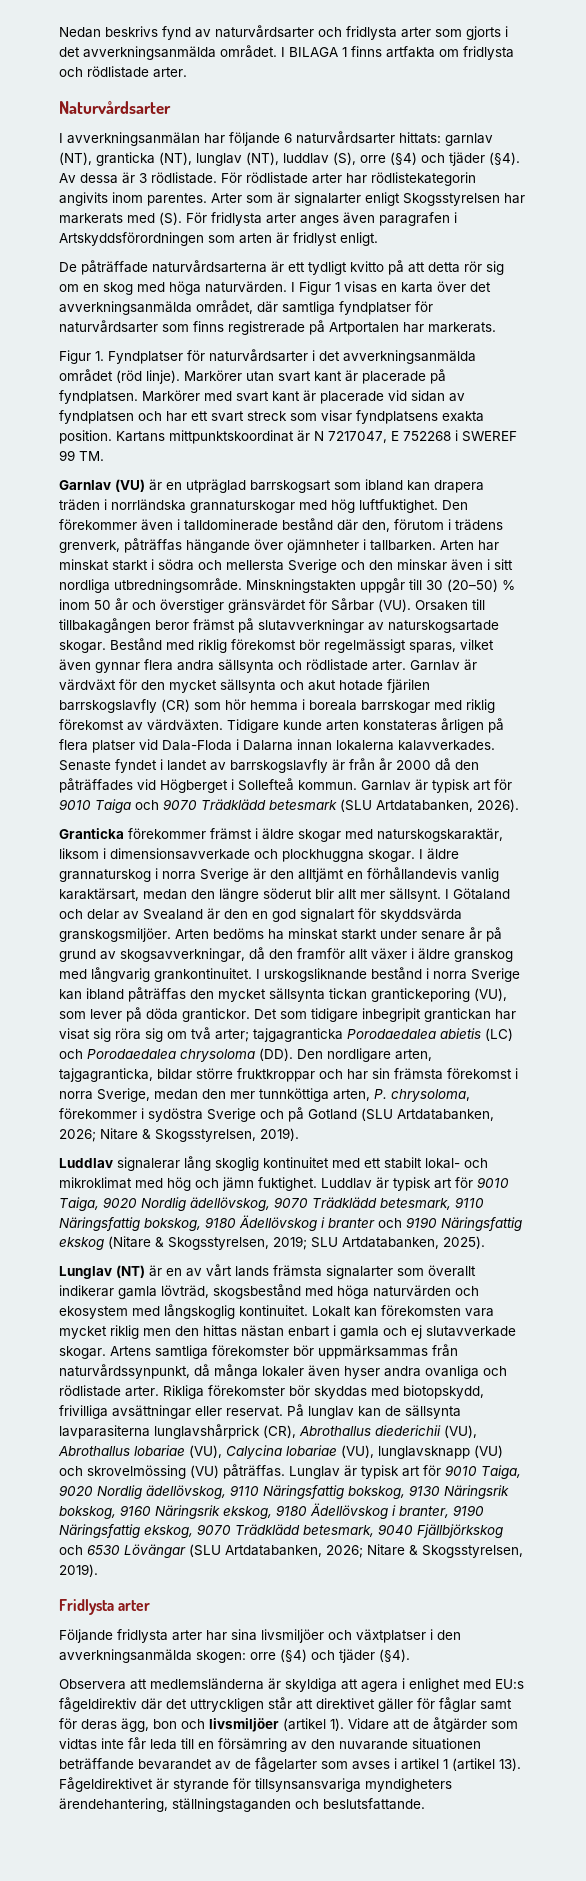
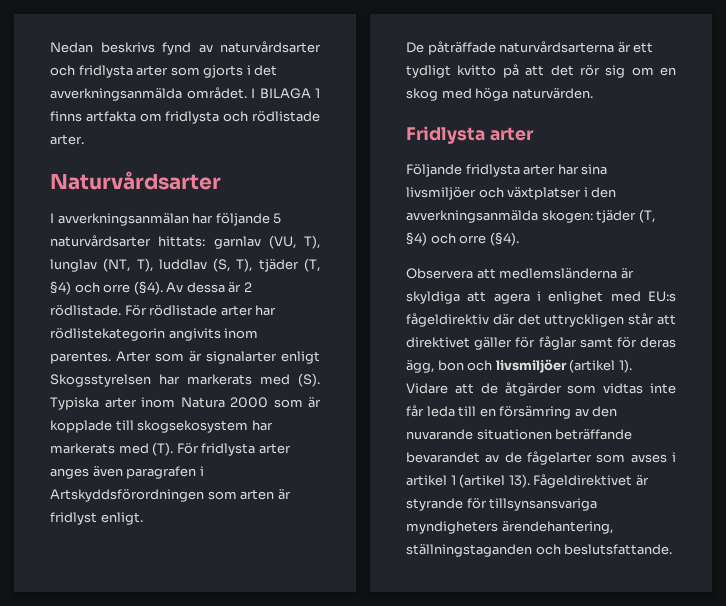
- I avverkningsanmälan har följande 6 naturvårdsarter hittats: garnlav (NT), granticka (NT), lunglav (NT), luddlav (S), orre (§4) och tjäder (§4).
+ I avverkningsanmälan har följande 5 naturvårdsarter hittats: garnlav (VU, T), lunglav (NT, T), luddlav (S, T), tjäder (T, §4) och orre (§4).
- Av dessa är 3 rödlistade.
+ Av dessa är 2 rödlistade.
- Arter som är signalarter enligt Skogsstyrelsen har markerats med (S). För fridlysta arter anges även paragrafen i Artskyddsförordningen som arten är fridlyst enligt.
+ Arter som är signalarter enligt Skogsstyrelsen har markerats med (S). Typiska arter inom Natura 2000 som är kopplade till skogsekosystem har markerats med (T). För fridlysta arter anges även paragrafen i Artskyddsförordningen som arten är fridlyst enligt.
- De påträffade naturvårdsarterna är ett tydligt kvitto på att detta rör sig om en skog med höga naturvärden. I Figur 1 visas en karta över det avverkningsanmälda området, där samtliga fyndplatser för naturvårdsarter som finns registrerade på Artportalen har markerats.
- Figur 1. Fyndplatser för naturvårdsarter i det avverkningsanmälda området (röd linje). Markörer utan svart kant är placerade på fyndplatsen. Markörer med svart kant är placerade vid sidan av fyndplatsen och har ett svart streck som visar fyndplatsens exakta position. Kartans mittpunktskoordinat är N 7217047, E 752268 i SWEREF 99 TM.
- Garnlav (VU) är en utpräglad barrskogsart som ibland kan drapera träden i norrländska grannaturskogar med hög luftfuktighet. Den förekommer även i talldominerade bestånd där den, förutom i trädens grenverk, påträffas hängande över ojämnheter i tallbarken. Arten har minskat starkt i södra och mellersta Sverige och den minskar även i sitt nordliga utbredningsområde. Minskningstakten uppgår till 30 (20–50) % inom 50 år och överstiger gränsvärdet för Sårbar (VU). Orsaken till tillbakagången beror främst på slutavverkningar av naturskogsartade skogar. Bestånd med riklig förekomst bör regelmässigt sparas, vilket även gynnar flera andra sällsynta och rödlistade arter. Garnlav är värdväxt för den mycket sällsynta och akut hotade fjärilen barrskogslavfly (CR) som hör hemma i boreala barrskogar med riklig förekomst av värdväxten. Tidigare kunde arten konstateras årligen på flera platser vid Dala-Floda i Dalarna innan lokalerna kalavverkades. Senaste fyndet i landet av barrskogslavfly är från år 2000 då den påträffades vid Högberget i Sollefteå kommun. Garnlav är typisk art för 9010 Taiga och 9070 Trädklädd betesmark (SLU Artdatabanken, 2026).
- Granticka förekommer främst i äldre skogar med naturskogskaraktär, liksom i dimensionsavverkade och plockhuggna skogar. I äldre grannaturskog i norra Sverige är den alltjämt en förhållandevis vanlig karaktärsart, medan den längre söderut blir allt mer sällsynt. I Götaland och delar av Svealand är den en god signalart för skyddsvärda granskogsmiljöer. Arten bedöms ha minskat starkt under senare år på grund av skogsavverkningar, då den framför allt växer i äldre granskog med långvarig grankontinuitet. I urskogsliknande bestånd i norra Sverige kan ibland påträffas den mycket sällsynta tickan grantickeporing (VU), som lever på döda grantickor. Det som tidigare inbegripit grantickan har visat sig röra sig om två arter; tajgagranticka Porodaedalea abietis (LC) och Porodaedalea chrysoloma (DD). Den nordligare arten, tajgagranticka, bildar större fruktkroppar och har sin främsta förekomst i norra Sverige, medan den mer tunnköttiga arten, P. chrysoloma, förekommer i sydöstra Sverige och på Gotland (SLU Artdatabanken, 2026; Nitare & Skogsstyrelsen, 2019).
- Luddlav signalerar lång skoglig kontinuitet med ett stabilt lokal- och mikroklimat med hög och jämn fuktighet. Luddlav är typisk art för 9010 Taiga, 9020 Nordlig ädellövskog, 9070 Trädklädd betesmark, 9110 Näringsfattig bokskog, 9180 Ädellövskog i branter och 9190 Näringsfattig ekskog (Nitare & Skogsstyrelsen, 2019; SLU Artdatabanken, 2025).
- Lunglav (NT) är en av vårt lands främsta signalarter som överallt indikerar gamla lövträd, skogsbestånd med höga naturvärden och ekosystem med långskoglig kontinuitet. Lokalt kan förekomsten vara mycket riklig men den hittas nästan enbart i gamla och ej slutavverkade skogar. Artens samtliga förekomster bör uppmärksammas från naturvårdssynpunkt, då många lokaler även hyser andra ovanliga och rödlistade arter. Rikliga förekomster bör skyddas med biotopskydd, frivilliga avsättningar eller reservat. På lunglav kan de sällsynta lavparasiterna lunglavshårprick (CR), Abrothallus diederichii (VU), Abrothallus lobariae (VU), Calycina lobariae (VU), lunglavsknapp (VU) och skrovelmössing (VU) påträffas. Lunglav är typisk art för 9010 Taiga, 9020 Nordlig ädellövskog, 9110 Näringsfattig bokskog, 9130 Näringsrik bokskog, 9160 Näringsrik ekskog, 9180 Ädellövskog i branter, 9190 Näringsfattig ekskog, 9070 Trädklädd betesmark, 9040 Fjällbjörkskog och 6530 Lövängar (SLU Artdatabanken, 2026; Nitare & Skogsstyrelsen, 2019).
+ De påträffade naturvårdsarterna är ett tydligt kvitto på att det rör sig om en skog med höga naturvärden.
- Följande fridlysta arter har sina livsmiljöer och växtplatser i den avverkningsanmälda skogen: orre (§4) och tjäder (§4).
+ Följande fridlysta arter har sina livsmiljöer och växtplatser i den avverkningsanmälda skogen: tjäder (T, §4) och orre (§4).

